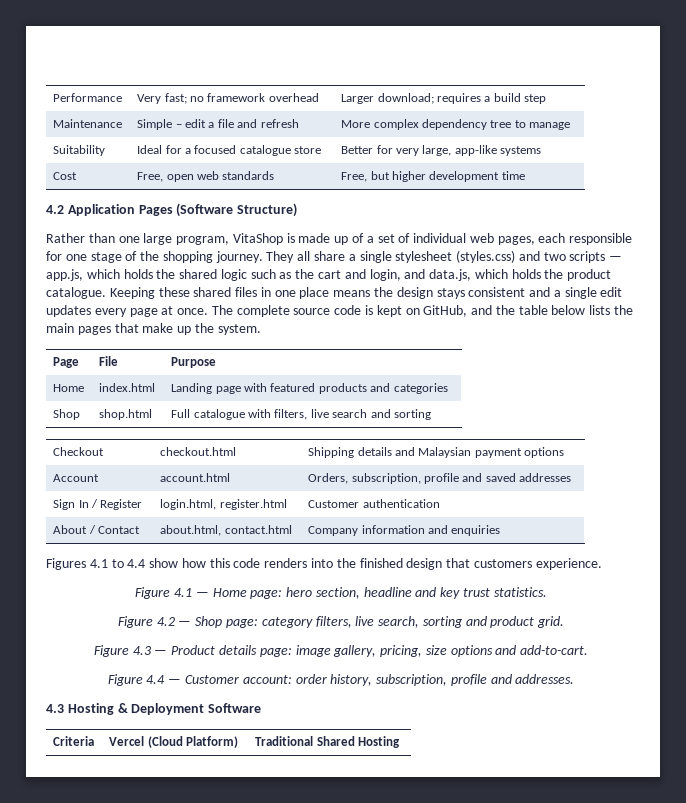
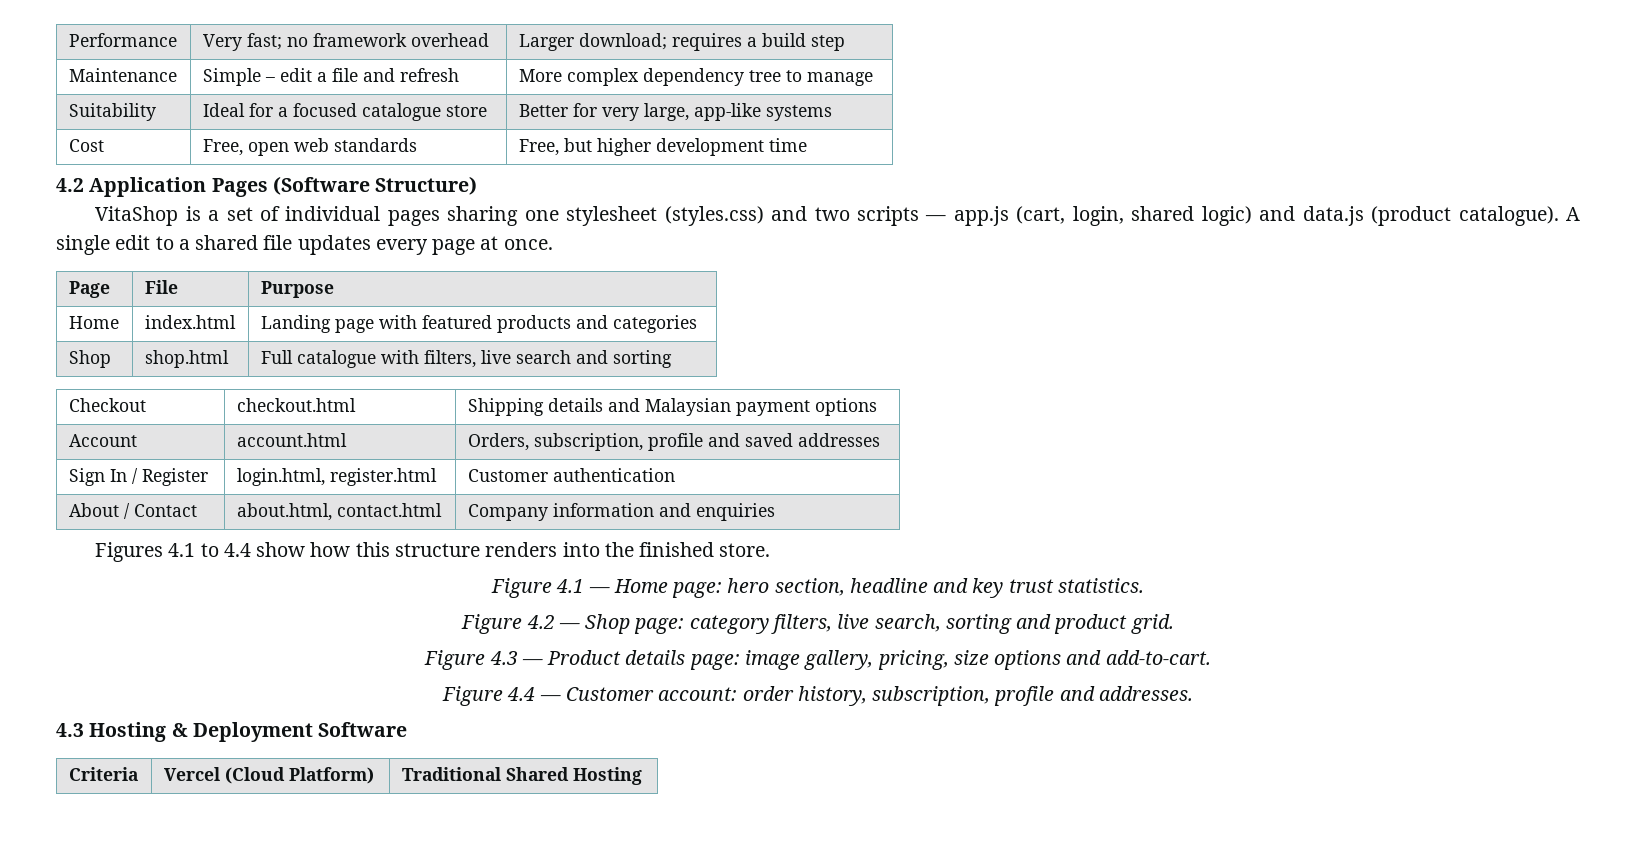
- Rather than one large program, VitaShop is made up of a set of individual web pages, each responsible for one stage of the shopping journey. They all share a single stylesheet (styles.css) and two scripts — app.js, which holds the shared logic such as the cart and login, and data.js, which holds the product catalogue. Keeping these shared files in one place means the design stays consistent and a single edit updates every page at once. The complete source code is kept on GitHub, and the table below lists the main pages that make up the system.
+ VitaShop is a set of individual pages sharing one stylesheet (styles.css) and two scripts — app.js (cart, login, shared logic) and data.js (product catalogue). A single edit to a shared file updates every page at once.
- Figures 4.1 to 4.4 show how this code renders into the finished design that customers experience.
+ Figures 4.1 to 4.4 show how this structure renders into the finished store.

